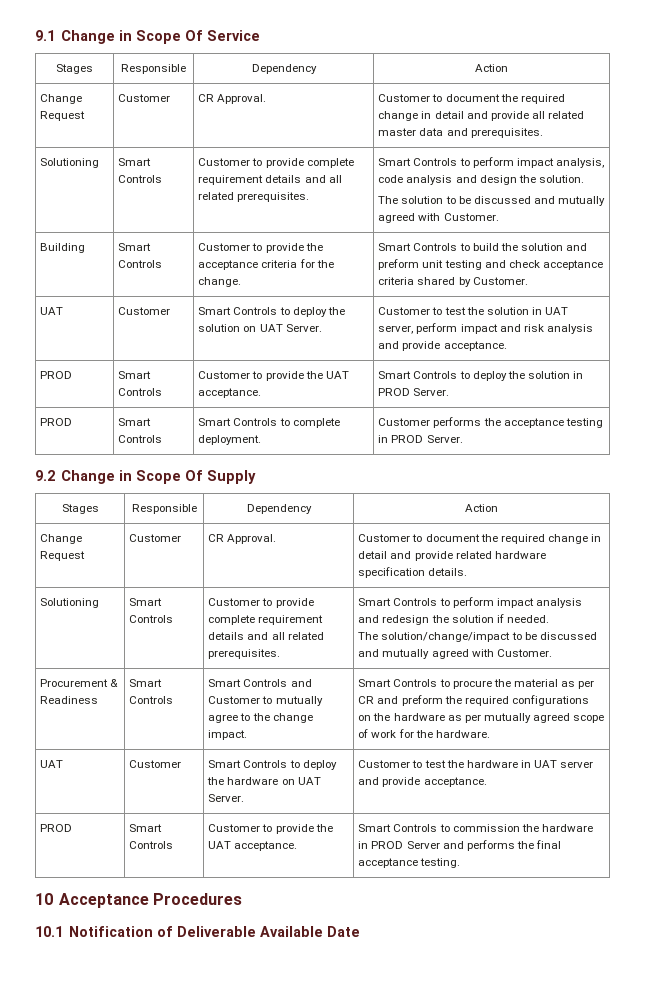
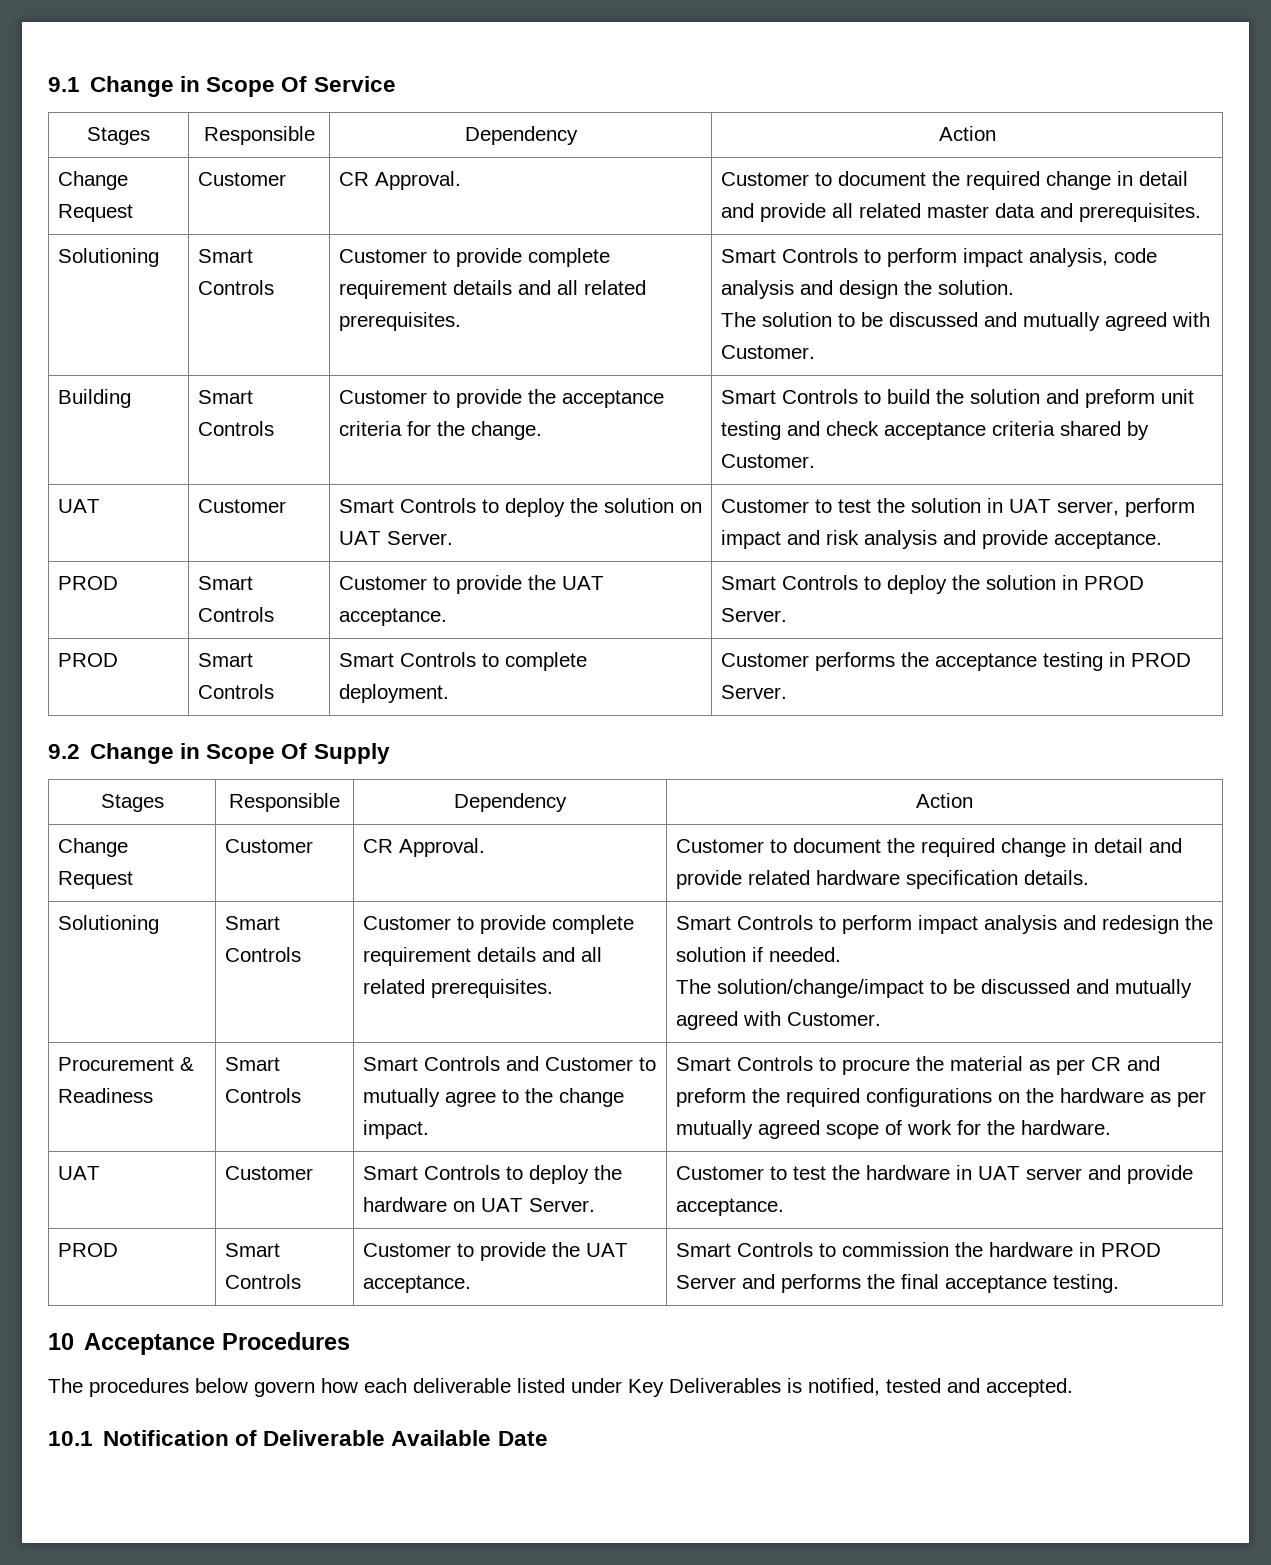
+ The procedures below govern how each deliverable listed under Key Deliverables is notified, tested and accepted.

